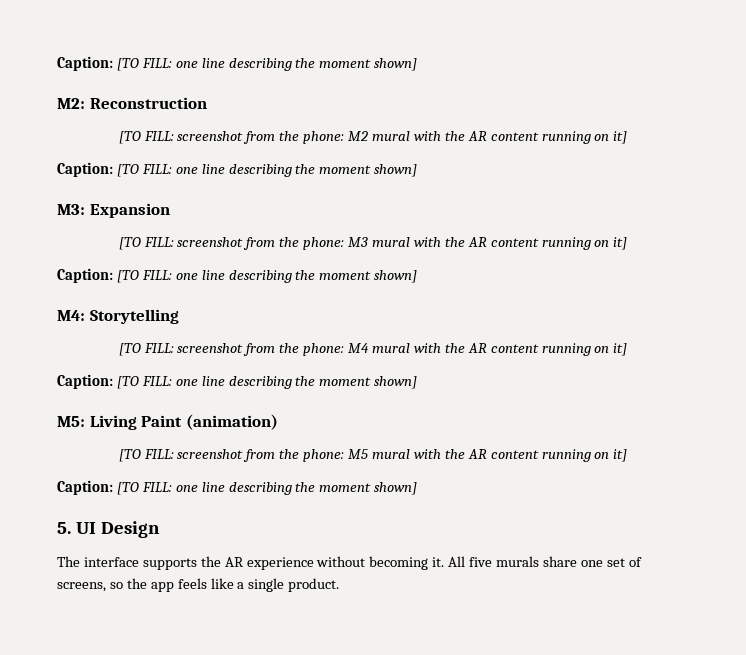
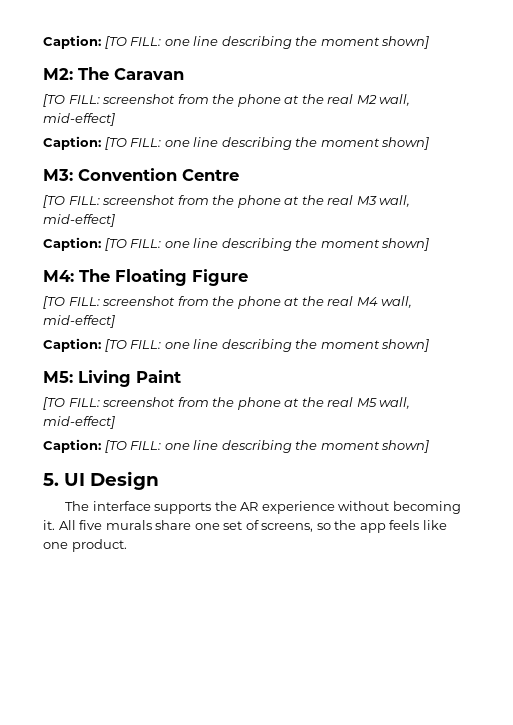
- M2: Reconstruction
- [TO FILL: screenshot from the phone: M2 mural with the AR content running on it]
+ M2: The Caravan
+ [TO FILL: screenshot from the phone at the real M2 wall, mid-effect]
- M3: Expansion
- [TO FILL: screenshot from the phone: M3 mural with the AR content running on it]
+ M3: Convention Centre
+ [TO FILL: screenshot from the phone at the real M3 wall, mid-effect]
- M4: Storytelling
- [TO FILL: screenshot from the phone: M4 mural with the AR content running on it]
+ M4: The Floating Figure
+ [TO FILL: screenshot from the phone at the real M4 wall, mid-effect]
- M5: Living Paint (animation)
- [TO FILL: screenshot from the phone: M5 mural with the AR content running on it]
+ M5: Living Paint
+ [TO FILL: screenshot from the phone at the real M5 wall, mid-effect]
- All five murals share one set of screens, so the app feels like a single product.
+ All five murals share one set of screens, so the app feels like one product.

